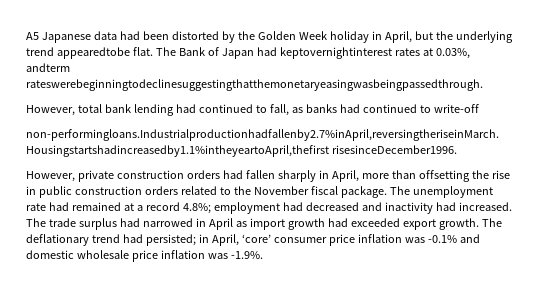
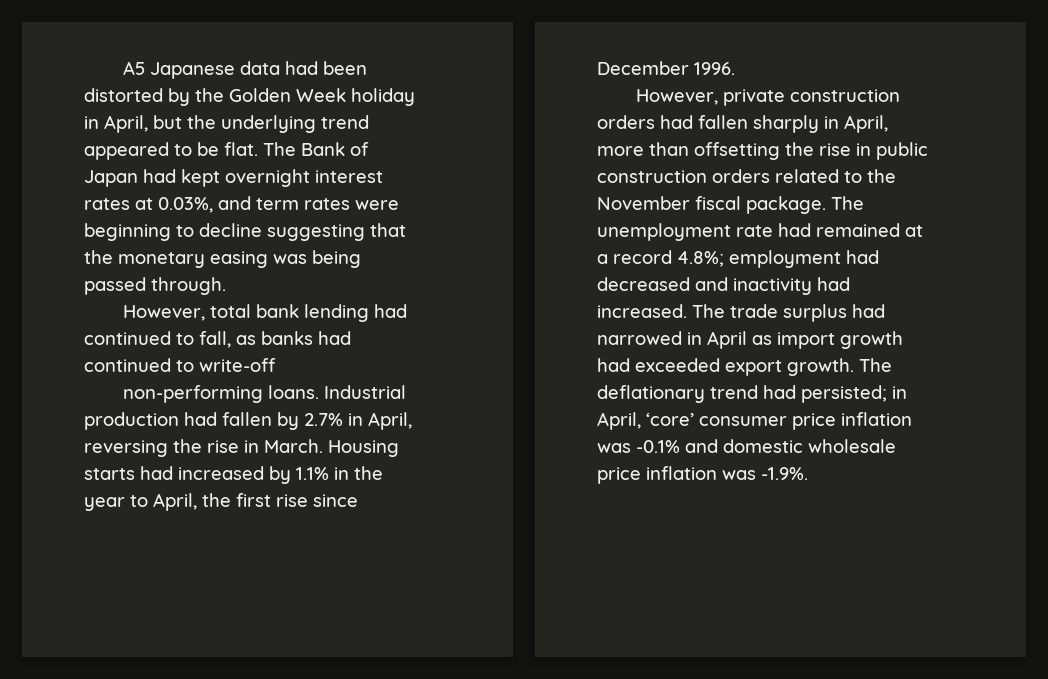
- A5 Japanese data had been distorted by the Golden Week holiday in April, but the underlying trend appearedtobe flat.
+ A5 Japanese data had been distorted by the Golden Week holiday in April, but the underlying trend appeared to be flat.
- The Bank of Japan had keptovernightinterest rates at 0.03%, andterm rateswerebeginningtodeclinesuggestingthatthemonetaryeasingwasbeingpassedthrough.
+ The Bank of Japan had kept overnight interest rates at 0.03%, and term rates were beginning to decline suggesting that the monetary easing was being passed through.
- non-performingloans.Industrialproductionhadfallenby2.7%inApril,reversingtheriseinMarch. Housingstartshadincreasedby1.1%intheyeartoApril,thefirst risesinceDecember1996.
+ non-performing loans. Industrial production had fallen by 2.7% in April, reversing the rise in March. Housing starts had increased by 1.1% in the year to April, the first rise since December 1996.

